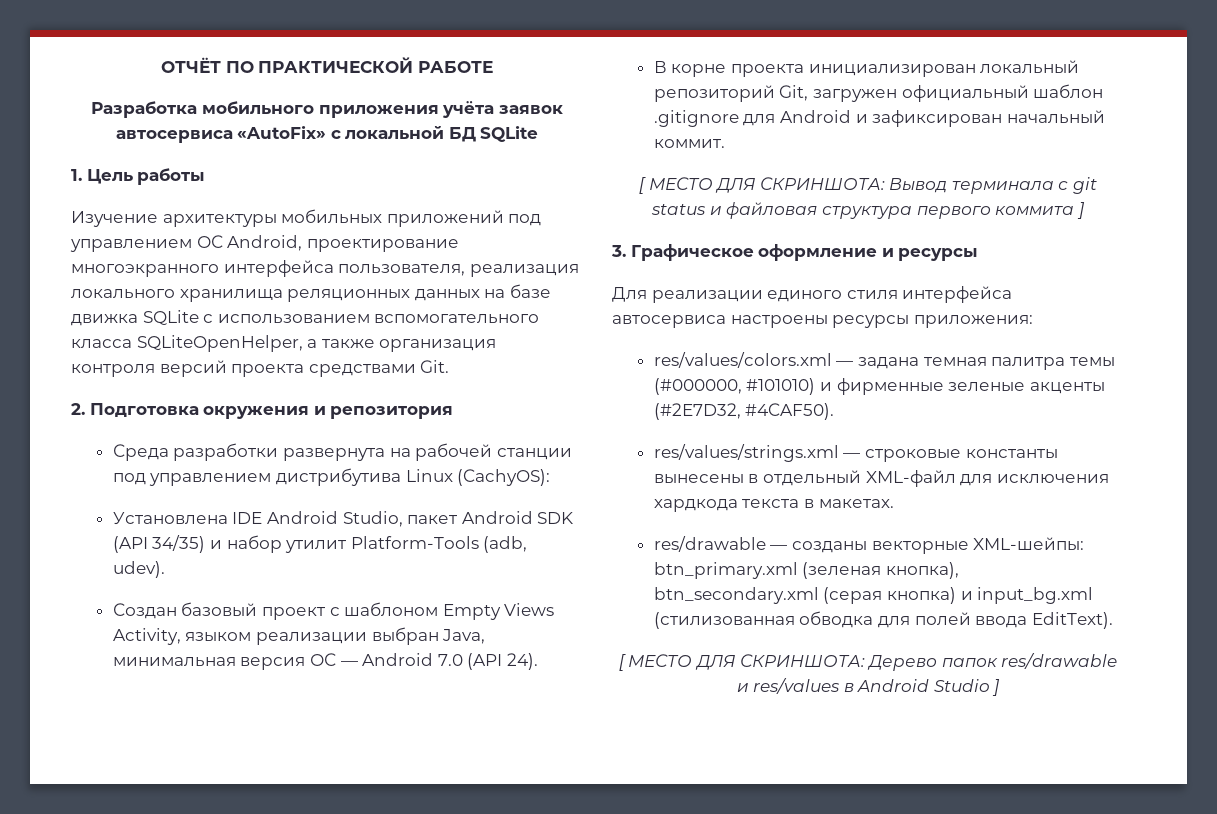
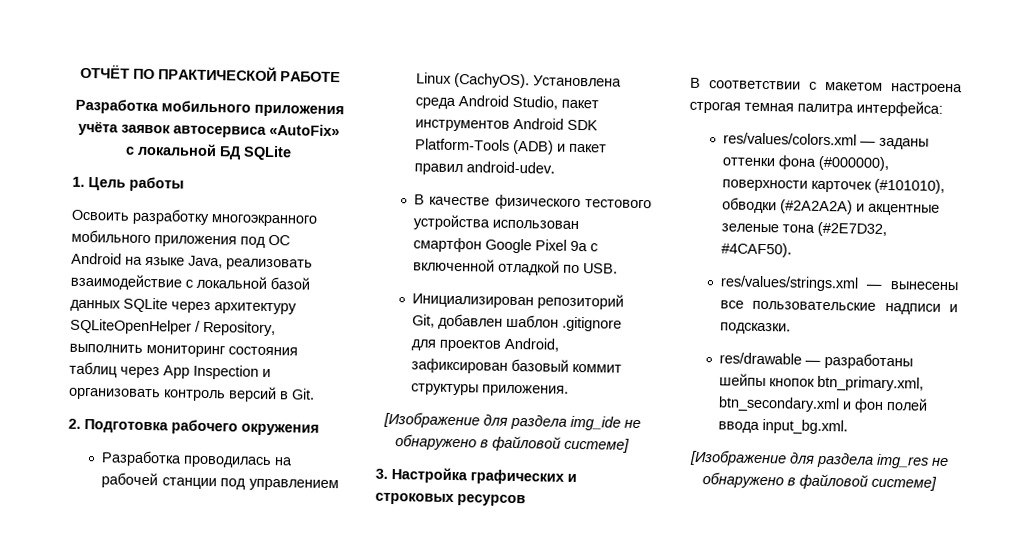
- Изучение архитектуры мобильных приложений под управлением ОС Android, проектирование многоэкранного интерфейса пользователя, реализация локального хранилища реляционных данных на базе движка SQLite с использованием вспомогательного класса SQLiteOpenHelper, а также организация контроля версий проекта средствами Git.
+ Освоить разработку многоэкранного мобильного приложения под ОС Android на языке Java, реализовать взаимодействие с локальной базой данных SQLite через архитектуру SQLiteOpenHelper / Repository, выполнить мониторинг состояния таблиц через App Inspection и организовать контроль версий в Git.
- 2. Подготовка окружения и репозитория
- Среда разработки развернута на рабочей станции под управлением дистрибутива Linux (CachyOS):
- Установлена IDE Android Studio, пакет Android SDK (API 34/35) и набор утилит Platform-Tools (adb, udev).
- Создан базовый проект с шаблоном Empty Views Activity, языком реализации выбран Java, минимальная версия ОС — Android 7.0 (API 24).
- В корне проекта инициализирован локальный репозиторий Git, загружен официальный шаблон .gitignore для Android и зафиксирован начальный коммит.
- [ МЕСТО ДЛЯ СКРИНШОТА: Вывод терминала с git status и файловая структура первого коммита ]
- 3. Графическое оформление и ресурсы
- Для реализации единого стиля интерфейса автосервиса настроены ресурсы приложения:
- res/values/colors.xml — задана темная палитра темы (#000000, #101010) и фирменные зеленые акценты (#2E7D32, #4CAF50).
- res/values/strings.xml — строковые константы вынесены в отдельный XML-файл для исключения хардкода текста в макетах.
- res/drawable — созданы векторные XML-шейпы: btn_primary.xml (зеленая кнопка), btn_secondary.xml (серая кнопка) и input_bg.xml (стилизованная обводка для полей ввода EditText).
- [ МЕСТО ДЛЯ СКРИНШОТА: Дерево папок res/drawable и res/values в Android Studio ]
+ 2. Подготовка рабочего окружения
+ Разработка проводилась на рабочей станции под управлением Linux (CachyOS). Установлена среда Android Studio, пакет инструментов Android SDK Platform-Tools (ADB) и пакет правил android-udev.
+ В качестве физического тестового устройства использован смартфон Google Pixel 9a с включенной отладкой по USB.
+ Инициализирован репозиторий Git, добавлен шаблон .gitignore для проектов Android, зафиксирован базовый коммит структуры приложения.
+ [Изображение для раздела img_ide не обнаружено в файловой системе]
+ 3. Настройка графических и строковых ресурсов
+ В соответствии с макетом настроена строгая темная палитра интерфейса:
+ res/values/colors.xml — заданы оттенки фона (#000000), поверхности карточек (#101010), обводки (#2A2A2A) и акцентные зеленые тона (#2E7D32, #4CAF50).
+ res/values/strings.xml — вынесены все пользовательские надписи и подсказки.
+ res/drawable — разработаны шейпы кнопок btn_primary.xml, btn_secondary.xml и фон полей ввода input_bg.xml.
+ [Изображение для раздела img_res не обнаружено в файловой системе]

